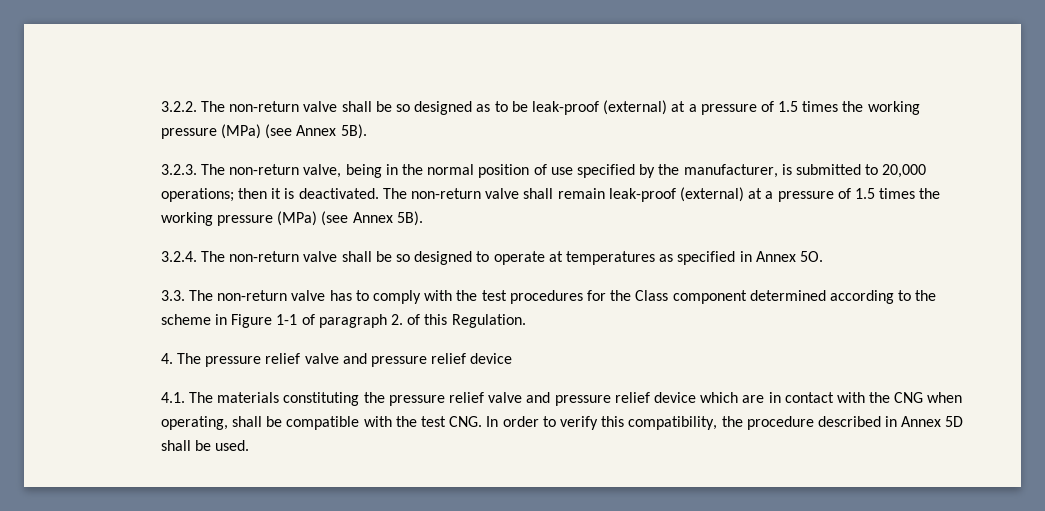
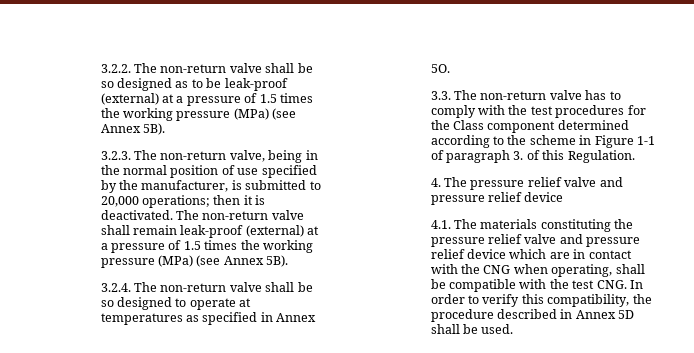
- 3.3. The non-return valve has to comply with the test procedures for the Class component determined according to the scheme in Figure 1-1 of paragraph 2. of this Regulation.
+ 3.3. The non-return valve has to comply with the test procedures for the Class component determined according to the scheme in Figure 1-1 of paragraph 3. of this Regulation.

